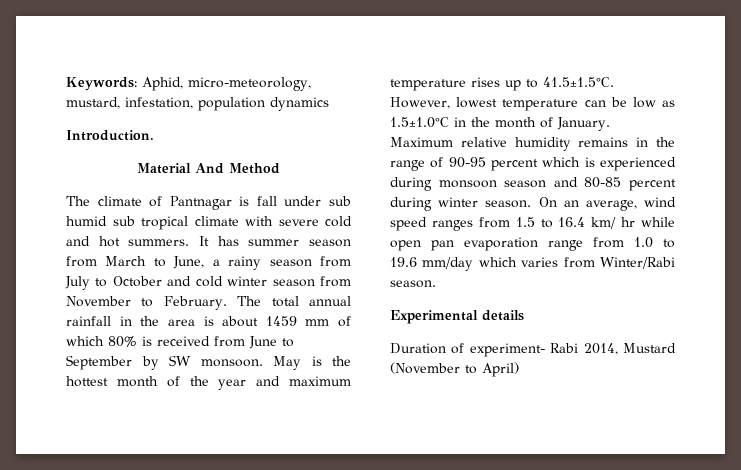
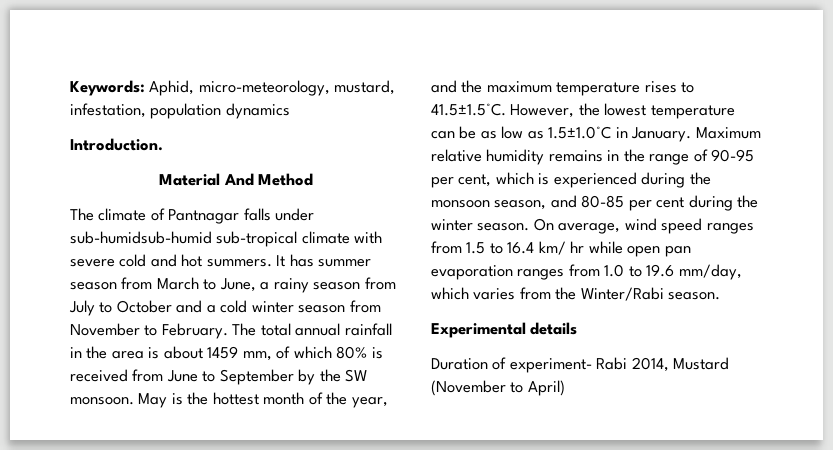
- The climate of Pantnagar is fall under sub humid sub tropical climate with severe cold and hot summers.
+ The climate of Pantnagar falls under sub-humidsub-humid sub-tropical climate with severe cold and hot summers.
- It has summer season from March to June, a rainy season from July to October and cold winter season from November to February.
+ It has summer season from March to June, a rainy season from July to October and a cold winter season from November to February.
- The total annual rainfall in the area is about 1459 mm of which 80% is received from June to September by SW monsoon.
+ The total annual rainfall in the area is about 1459 mm, of which 80% is received from June to September by the SW monsoon.
- May is the hottest month of the year and maximum temperature rises up to 41.5±1.5°C. However, lowest temperature can be low as 1.5±1.0°C in the month of January.
+ May is the hottest month of the year, and the maximum temperature rises to 41.5±1.5°C. However, the lowest temperature can be as low as 1.5±1.0°C in January.
- Maximum relative humidity remains in the range of 90-95 percent which is experienced during monsoon season and 80-85 percent during winter season.
+ Maximum relative humidity remains in the range of 90-95 per cent, which is experienced during the monsoon season, and 80-85 per cent during the winter season.
- On an average, wind speed ranges from 1.5 to 16.4 km/ hr while open pan evaporation range from 1.0 to 19.6 mm/day which varies from Winter/Rabi season.
+ On average, wind speed ranges from 1.5 to 16.4 km/ hr while open pan evaporation ranges from 1.0 to 19.6 mm/day, which varies from the Winter/Rabi season.

